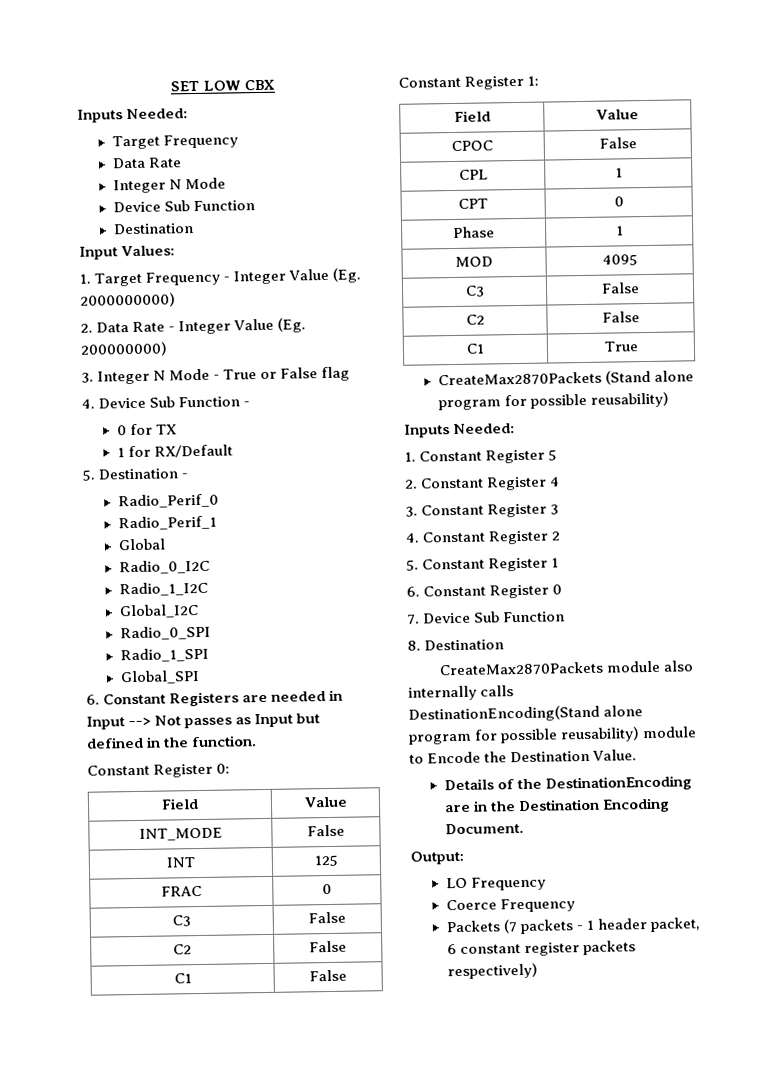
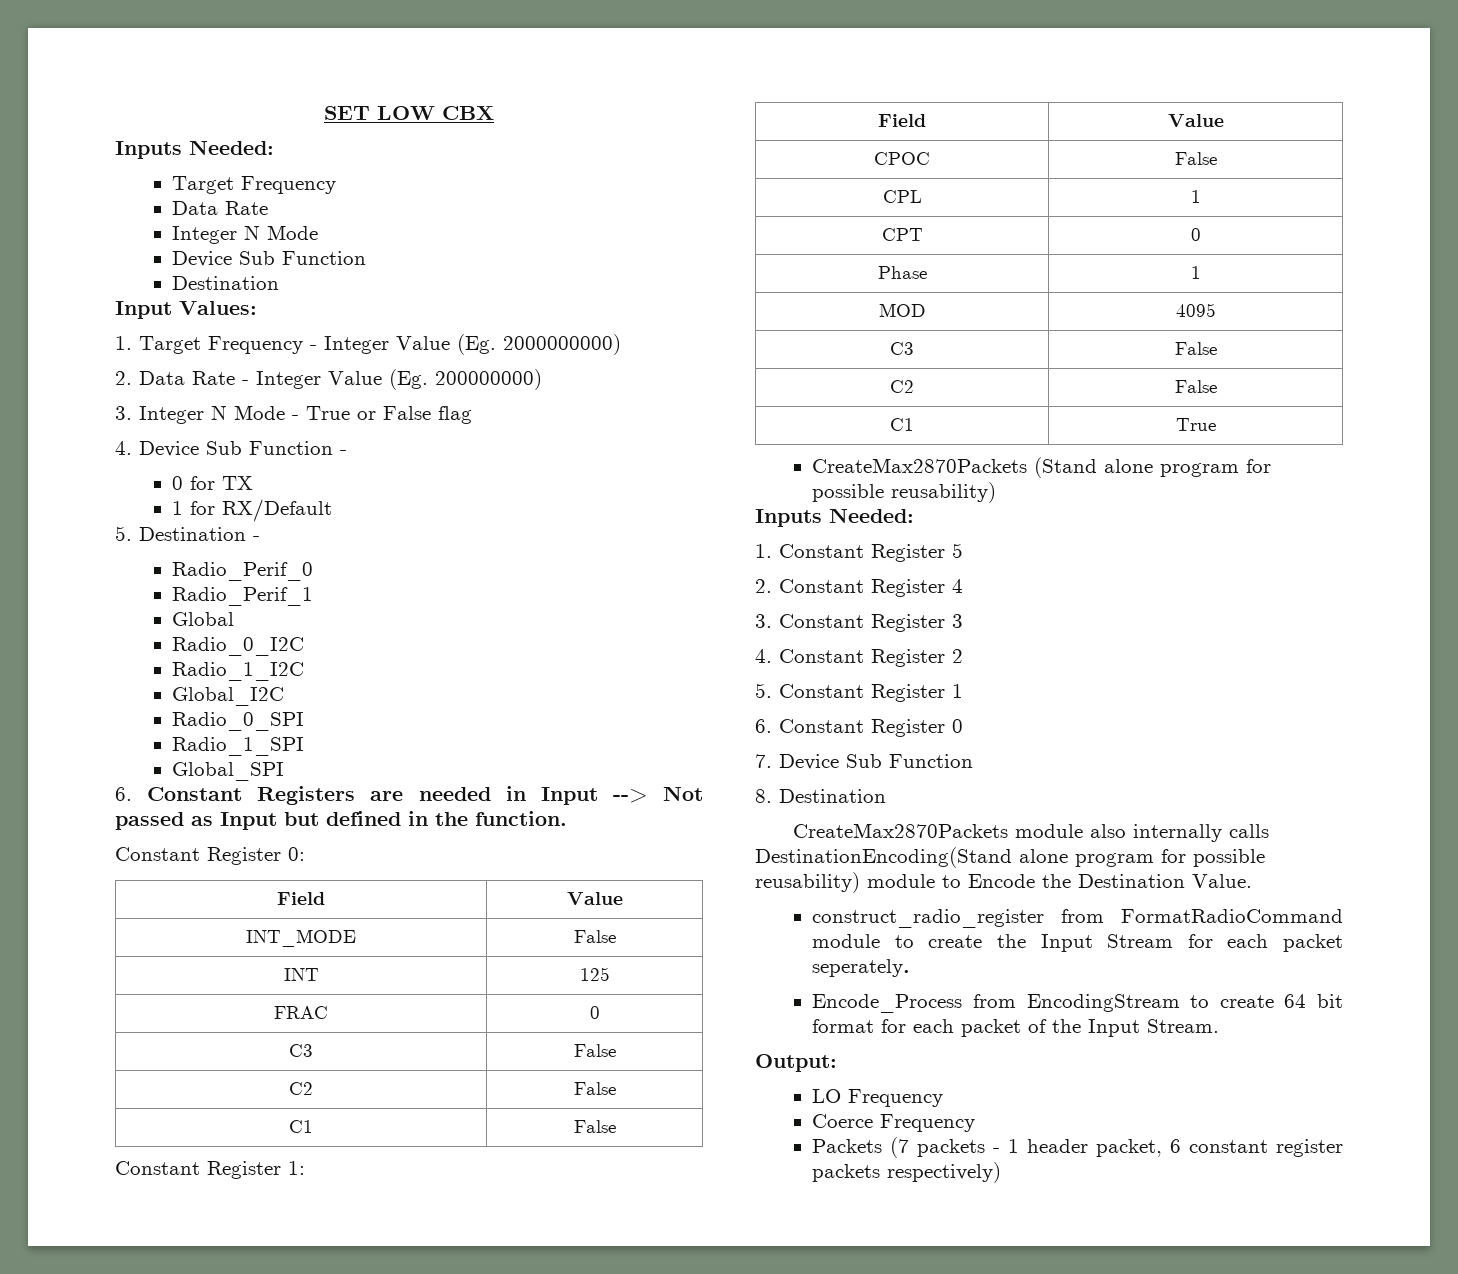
- 6. Constant Registers are needed in Input --> Not passes as Input but defined in the function.
+ 6. Constant Registers are needed in Input --> Not passed as Input but defined in the function.
- Details of the DestinationEncoding are in the Destination Encoding Document.
+ construct_radio_register from FormatRadioCommand module to create the Input Stream for each packet seperately.
+ Encode_Process from EncodingStream to create 64 bit format for each packet of the Input Stream.

